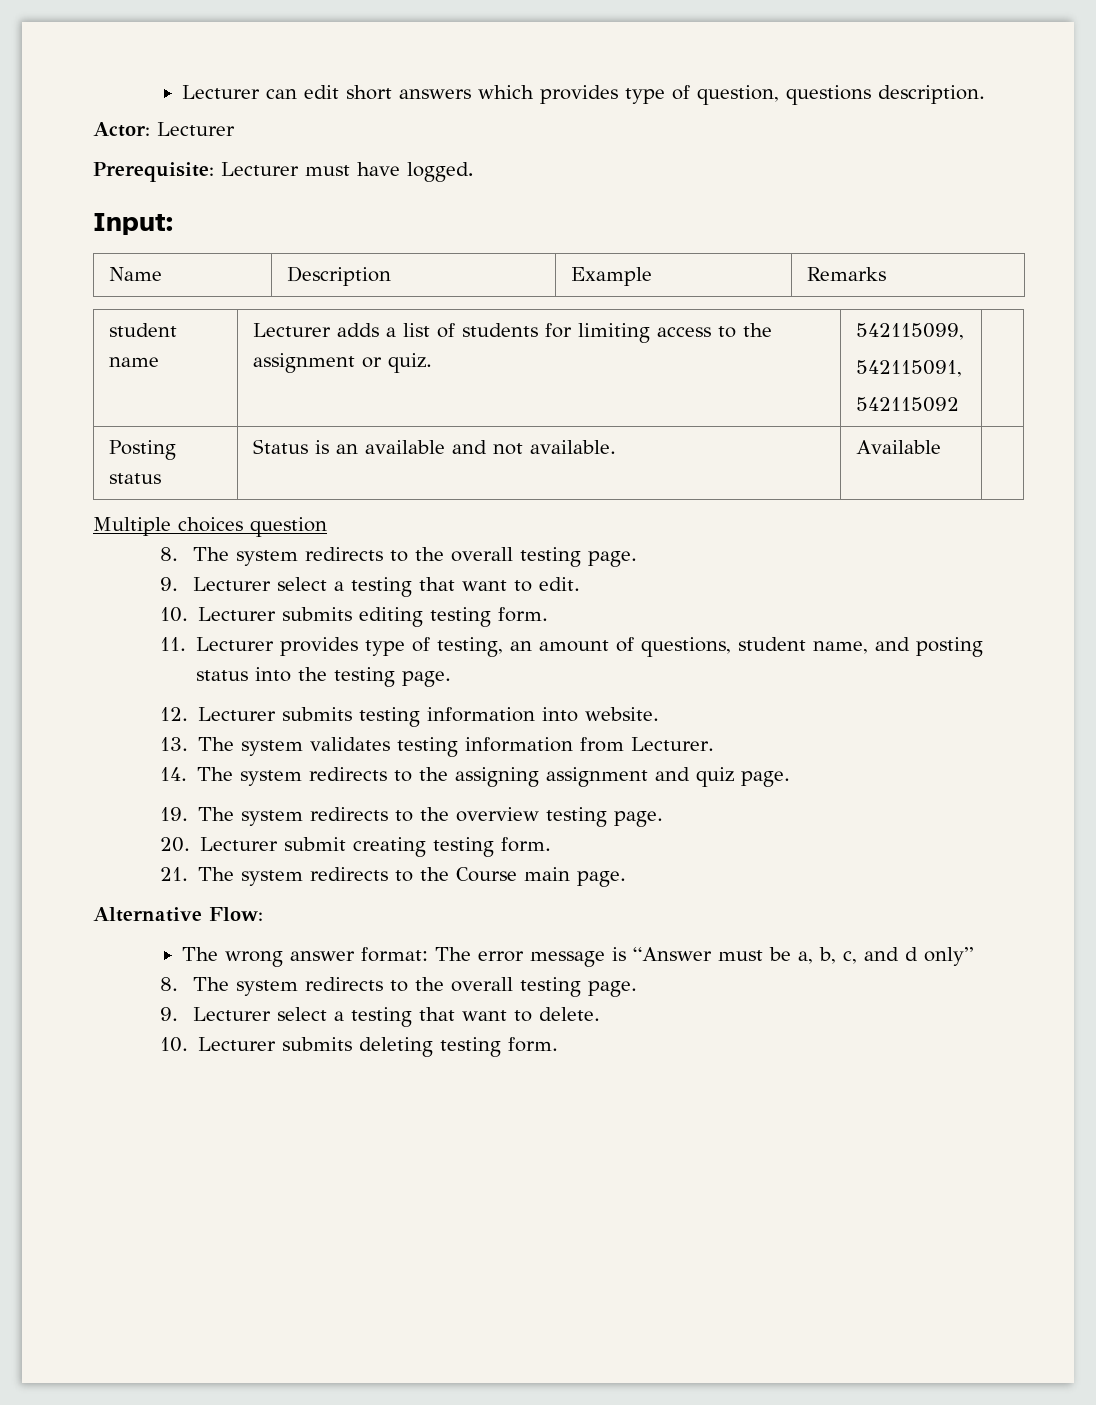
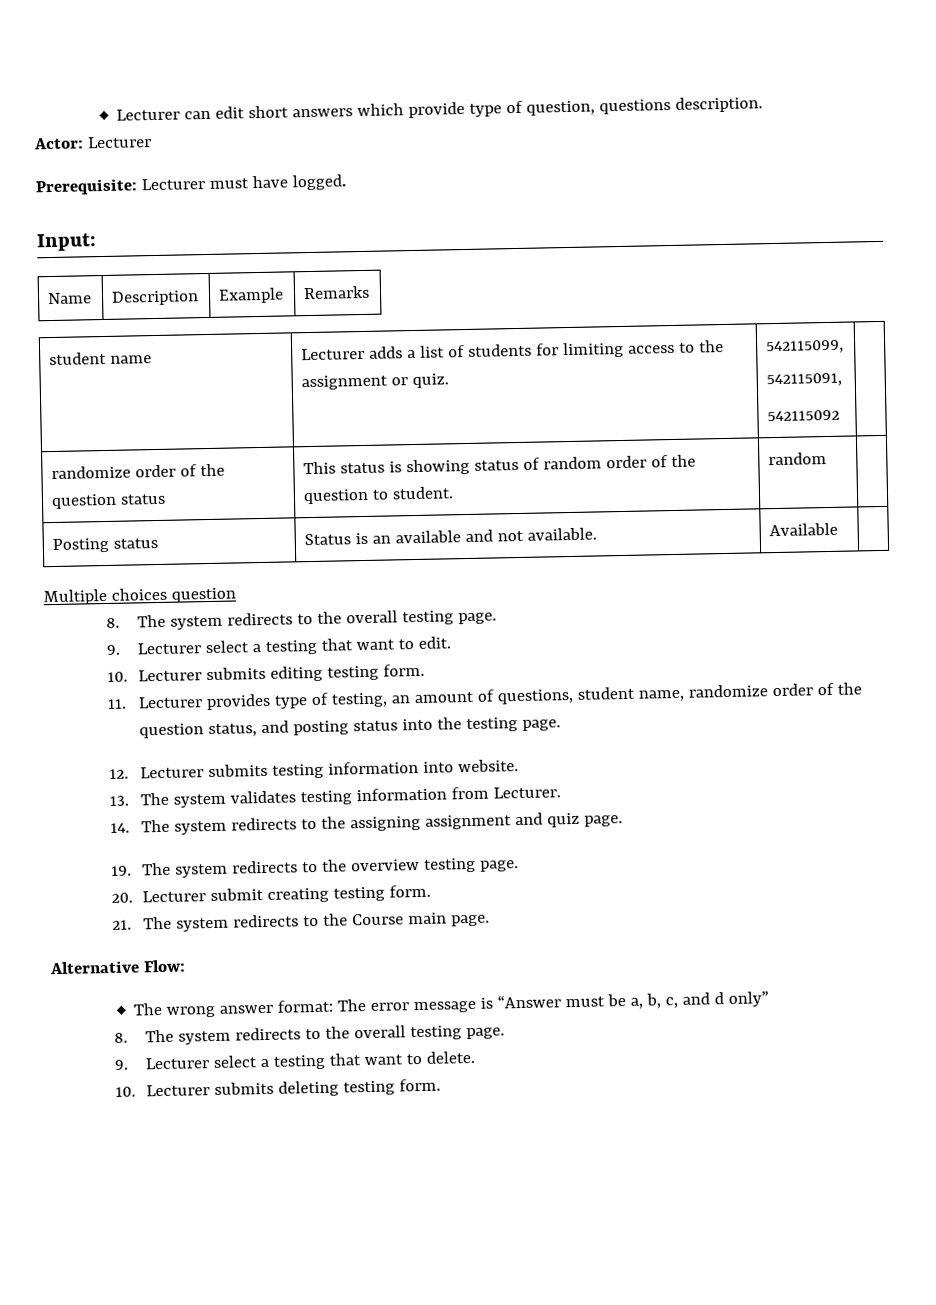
- Lecturer can edit short answers which provides type of question, questions description.
+ Lecturer can edit short answers which provide type of question, questions description.
+ randomize order of the question status | This status is showing status of random order of the question to student. | random |
- 11. Lecturer provides type of testing, an amount of questions, student name, and posting status into the testing page.
+ 11. Lecturer provides type of testing, an amount of questions, student name, randomize order of the question status, and posting status into the testing page.

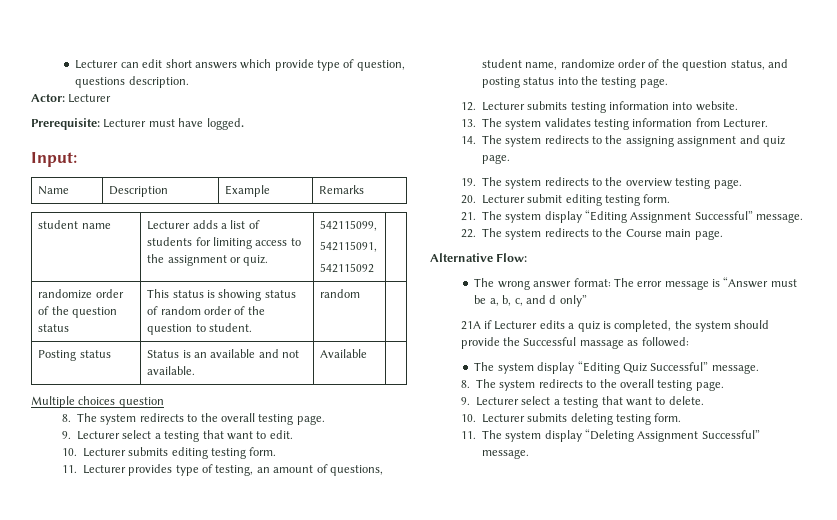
- 20. Lecturer submit creating testing form.
+ 20. Lecturer submit editing testing form.
- 21. The system redirects to the Course main page.
+ 21. The system display “Editing Assignment Successful” message.
+ 22. The system redirects to the Course main page.
+ 21A if Lecturer edits a quiz is completed, the system should provide the Successful massage as followed:
+ The system display “Editing Quiz Successful” message.
+ 11. The system display “Deleting Assignment Successful” message.

